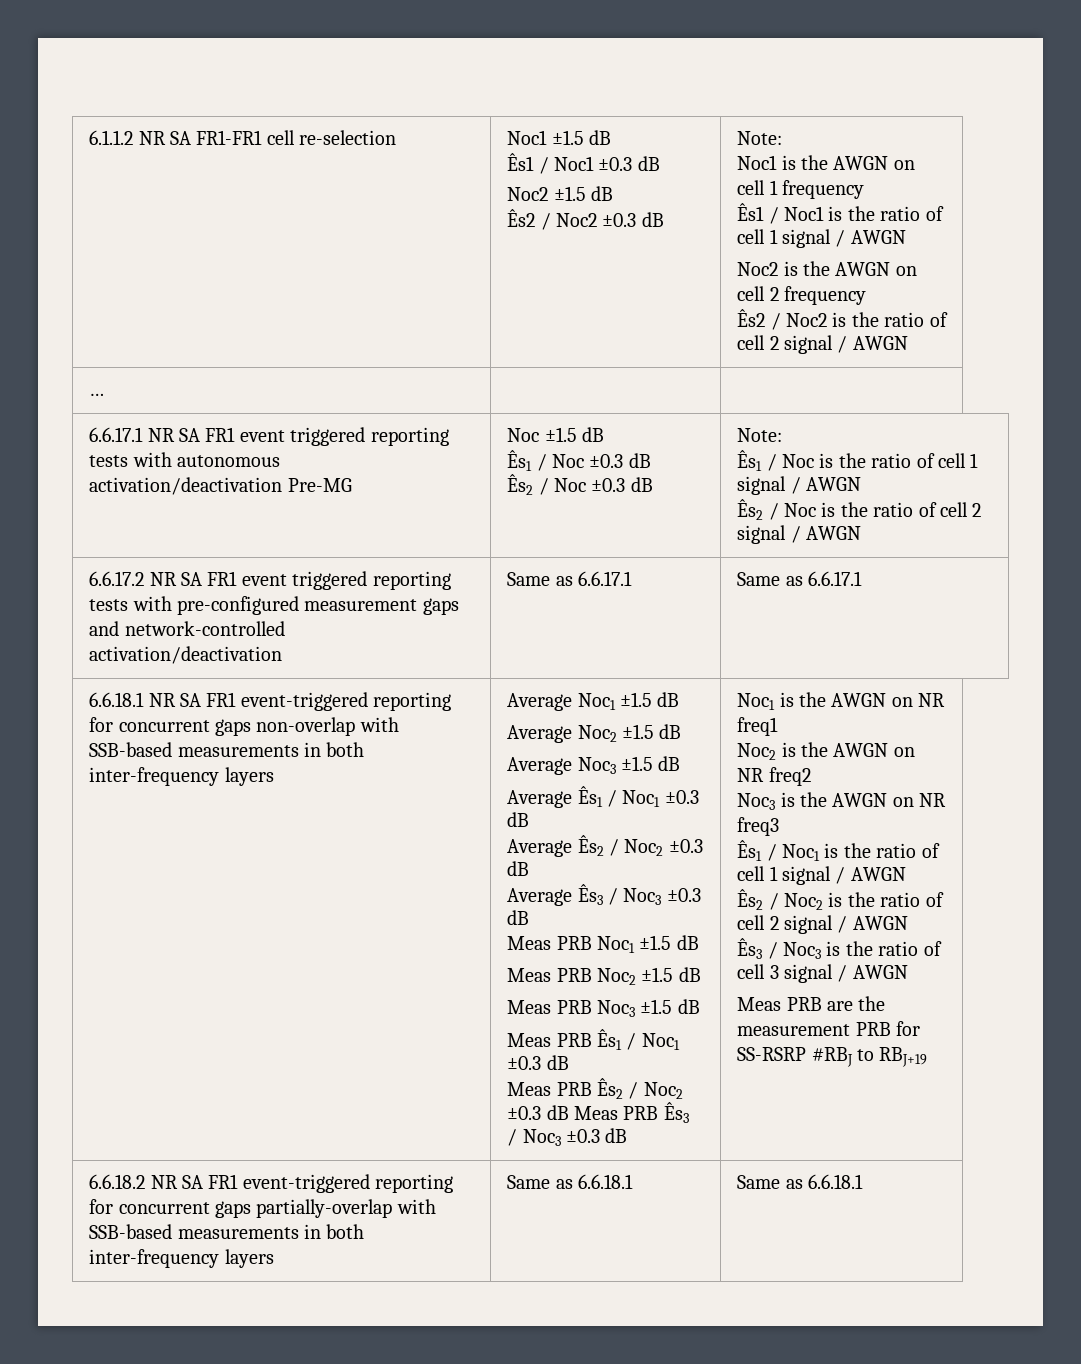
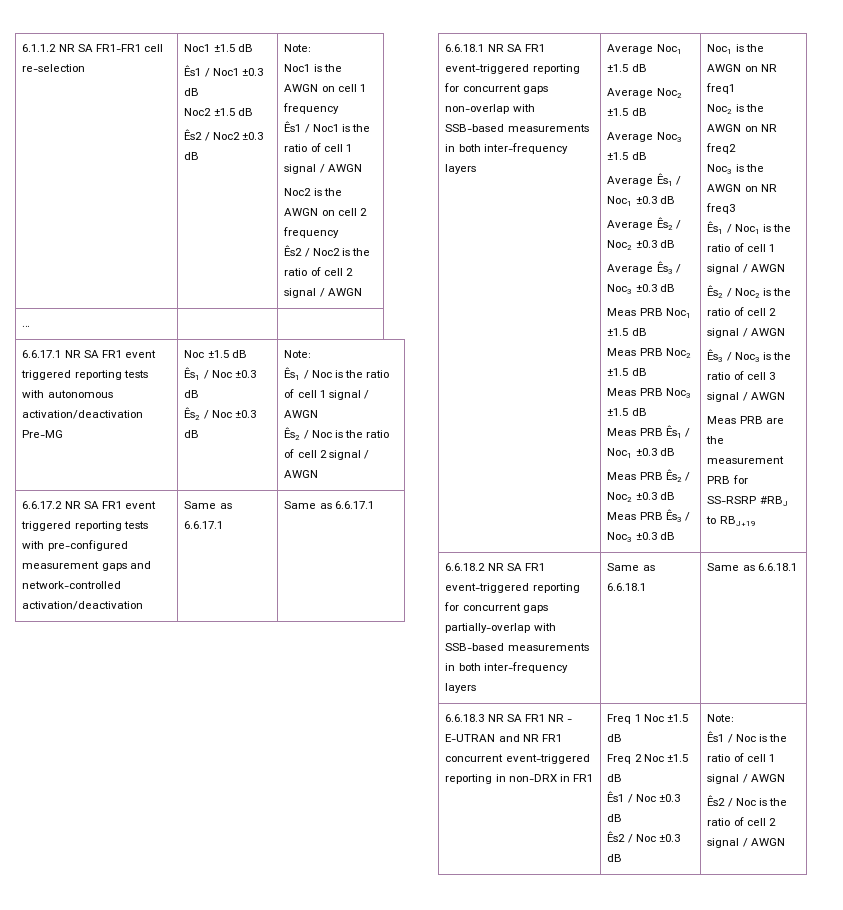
+ 6.6.18.3 NR SA FR1 NR - E-UTRAN and NR FR1 concurrent event-triggered reporting in non-DRX in FR1 | Freq 1 Noc ±1.5 dB
+ Freq 2 Noc ±1.5 dB
+ Ês1 / Noc ±0.3 dB
+ Ês2 / Noc ±0.3 dB | Note:
+ Ês1 / Noc is the ratio of cell 1 signal / AWGN
+ Ês2 / Noc is the ratio of cell 2 signal / AWGN

